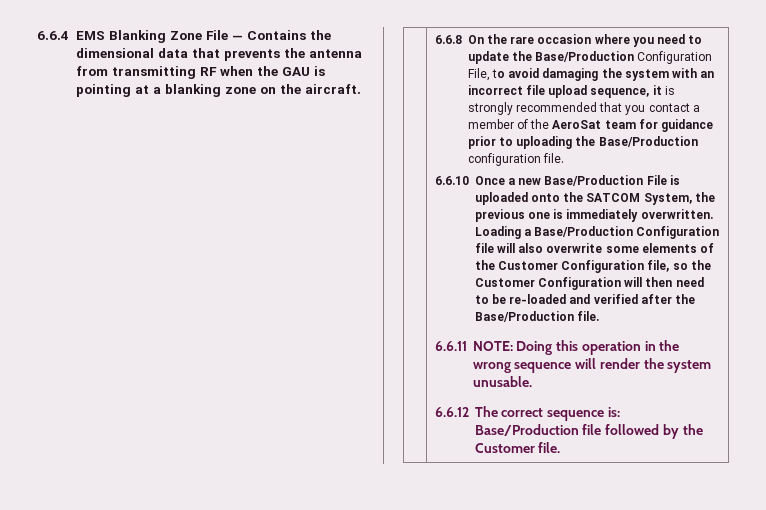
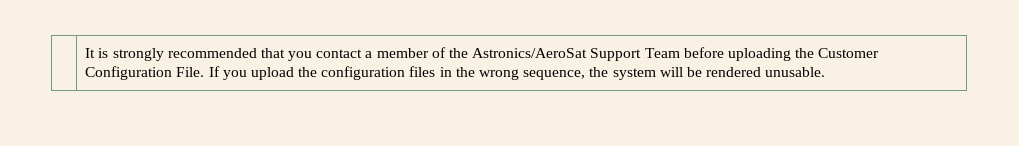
- 6.6.4 EMS Blanking Zone File — Contains the dimensional data that prevents the antenna from transmitting RF when the GAU is pointing at a blanking zone on the aircraft.
- | 6.6.8 On the rare occasion where you need to update the Base/Production Configuration File, to avoid damaging the system with an incorrect file upload sequence, it is strongly recommended that you contact a member of the AeroSat team for guidance prior to uploading the Base/Production configuration file.
- 6.6.10 Once a new Base/Production File is uploaded onto the SATCOM System, the previous one is immediately overwritten. Loading a Base/Production Configuration file will also overwrite some elements of the Customer Configuration file, so the Customer Configuration will then need to be re-loaded and verified after the Base/Production file.
- 6.6.11 NOTE: Doing this operation in the wrong sequence will render the system unusable.
- 6.6.12 The correct sequence is: Base/Production file followed by the Customer file.
+ | It is strongly recommended that you contact a member of the Astronics/AeroSat Support Team before uploading the Customer Configuration File. If you upload the configuration files in the wrong sequence, the system will be rendered unusable.

